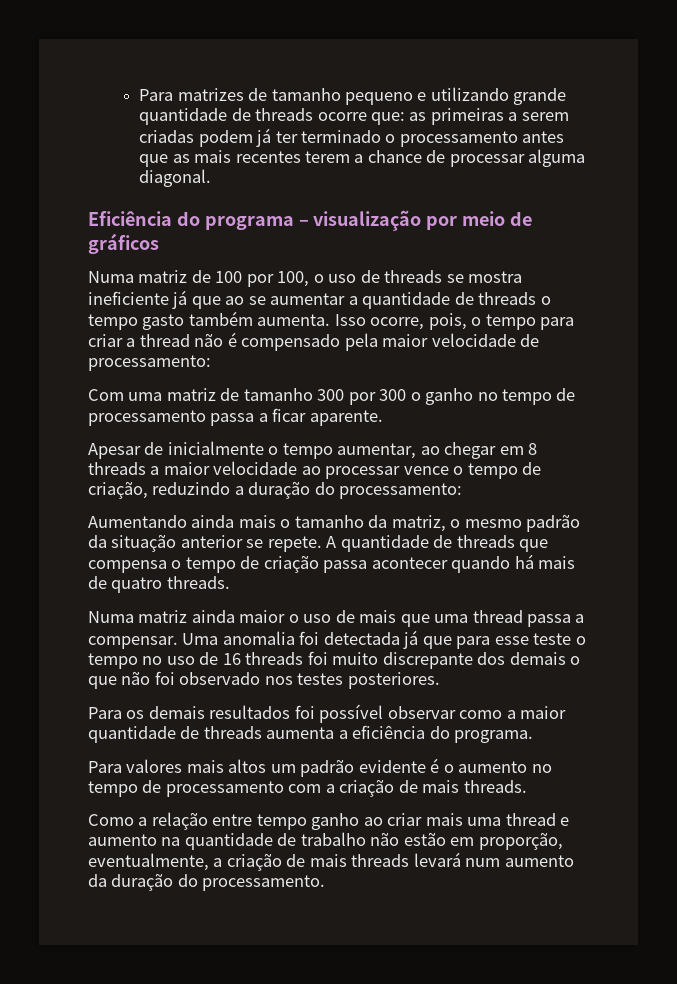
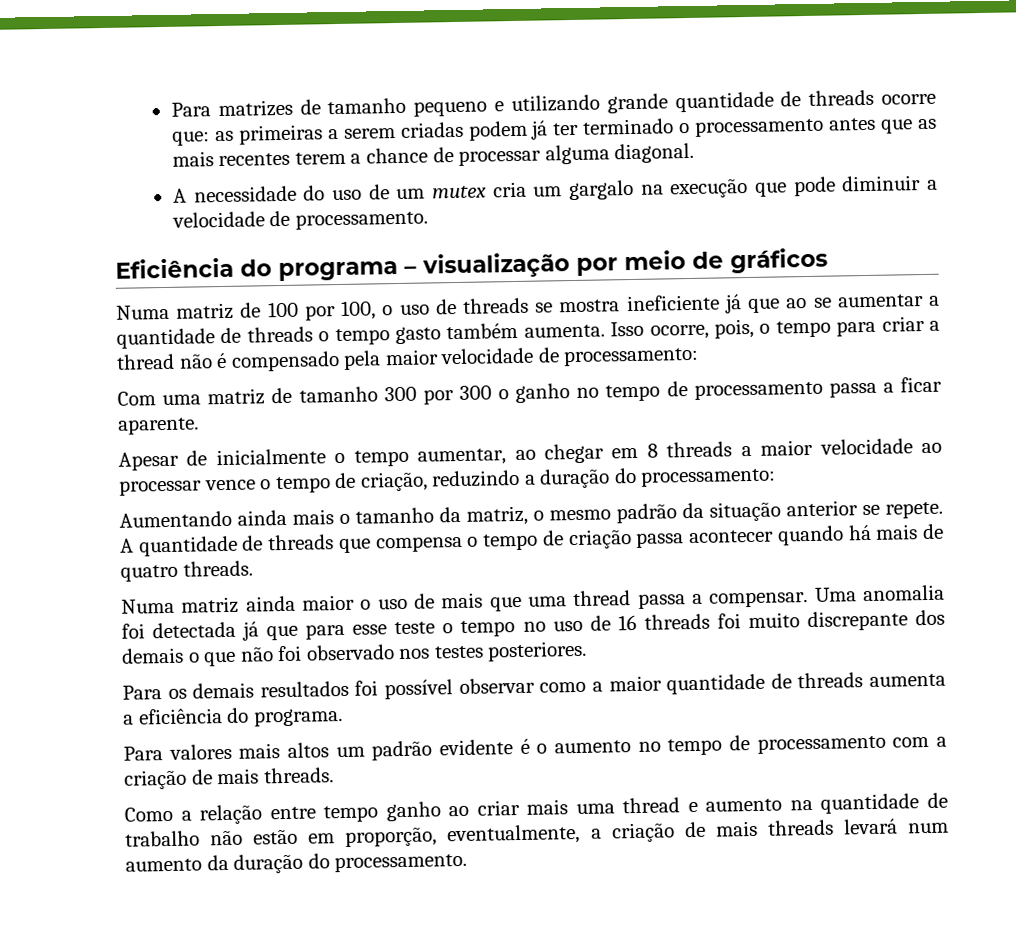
+ A necessidade do uso de um mutex cria um gargalo na execução que pode diminuir a velocidade de processamento.

